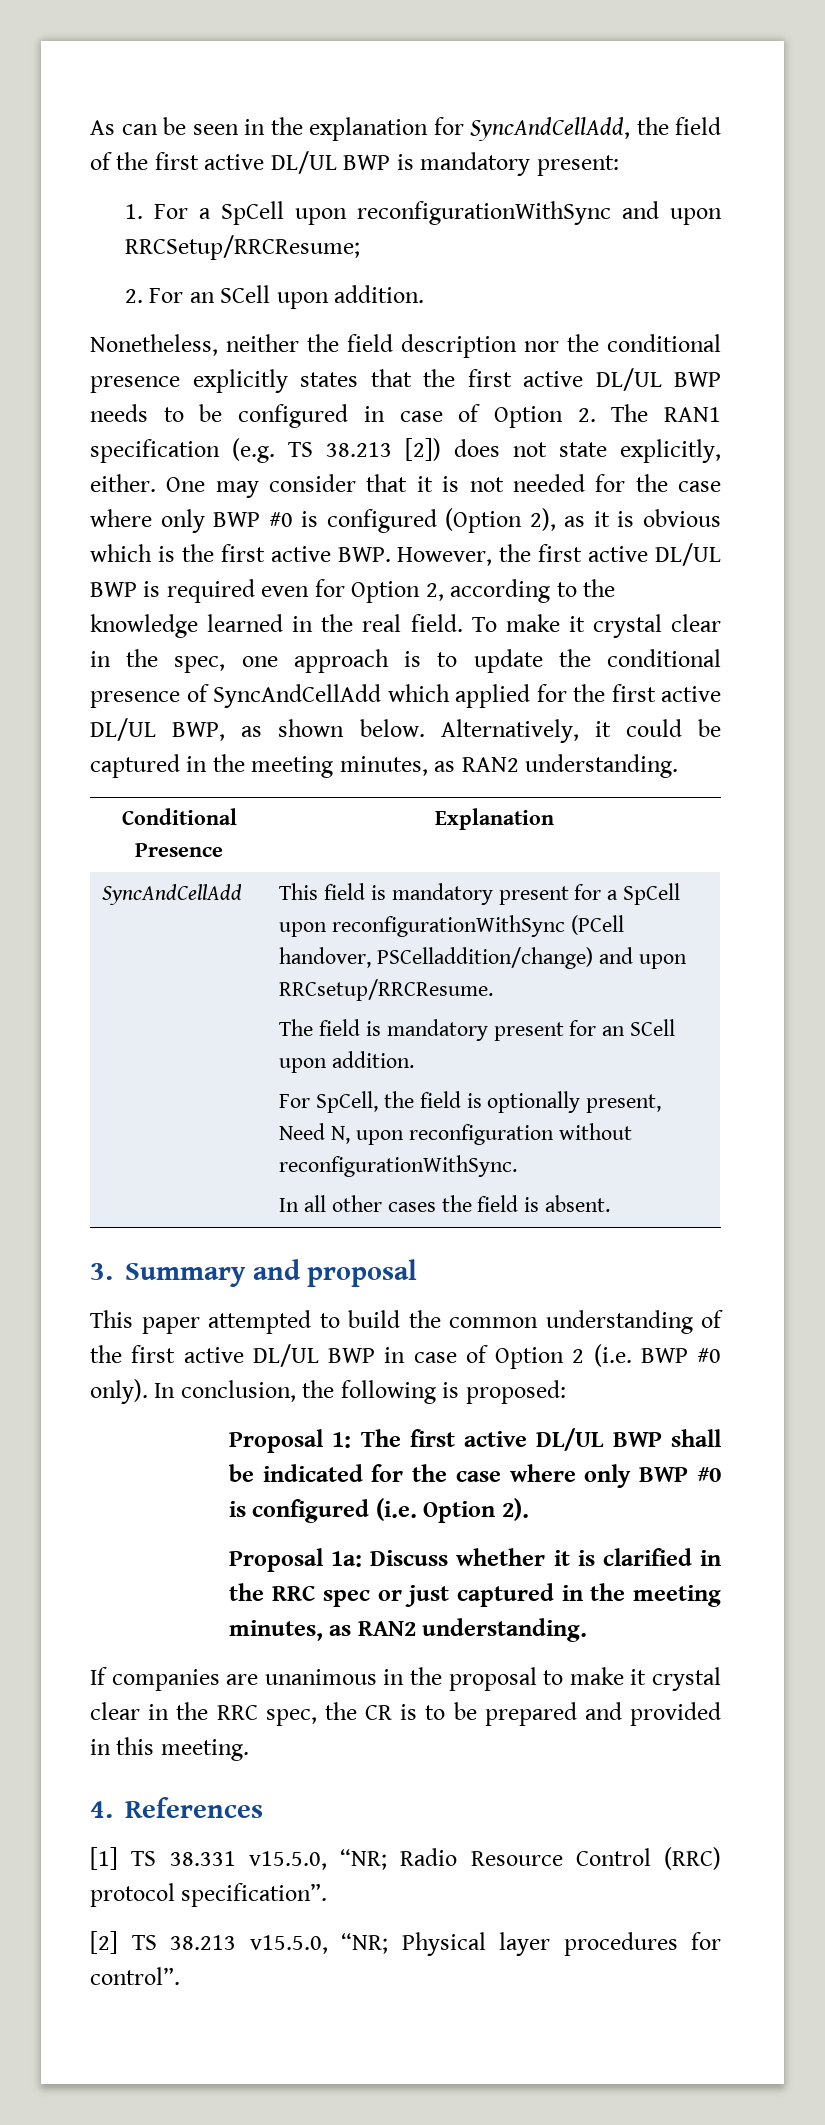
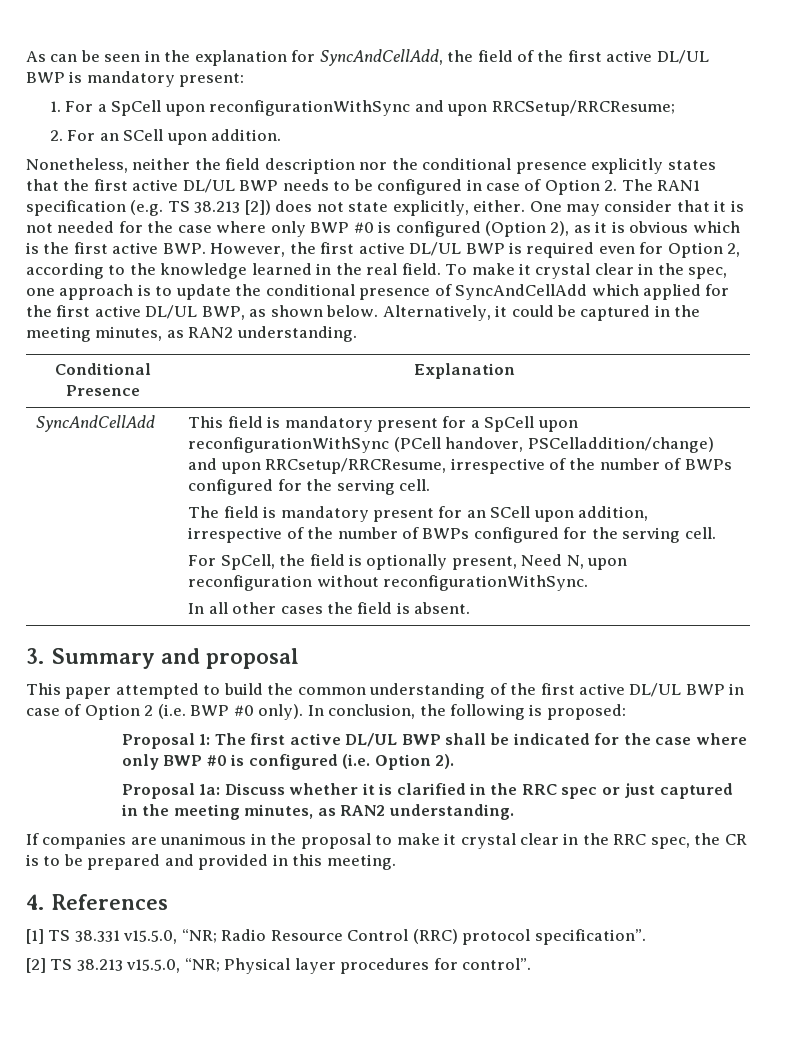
- This field is mandatory present for a SpCell upon reconfigurationWithSync (PCell handover, PSCelladdition/change) and upon RRCsetup/RRCResume.
+ This field is mandatory present for a SpCell upon reconfigurationWithSync (PCell handover, PSCelladdition/change) and upon RRCsetup/RRCResume, irrespective of the number of BWPs configured for the serving cell.
- The field is mandatory present for an SCell upon addition.
+ The field is mandatory present for an SCell upon addition, irrespective of the number of BWPs configured for the serving cell.

